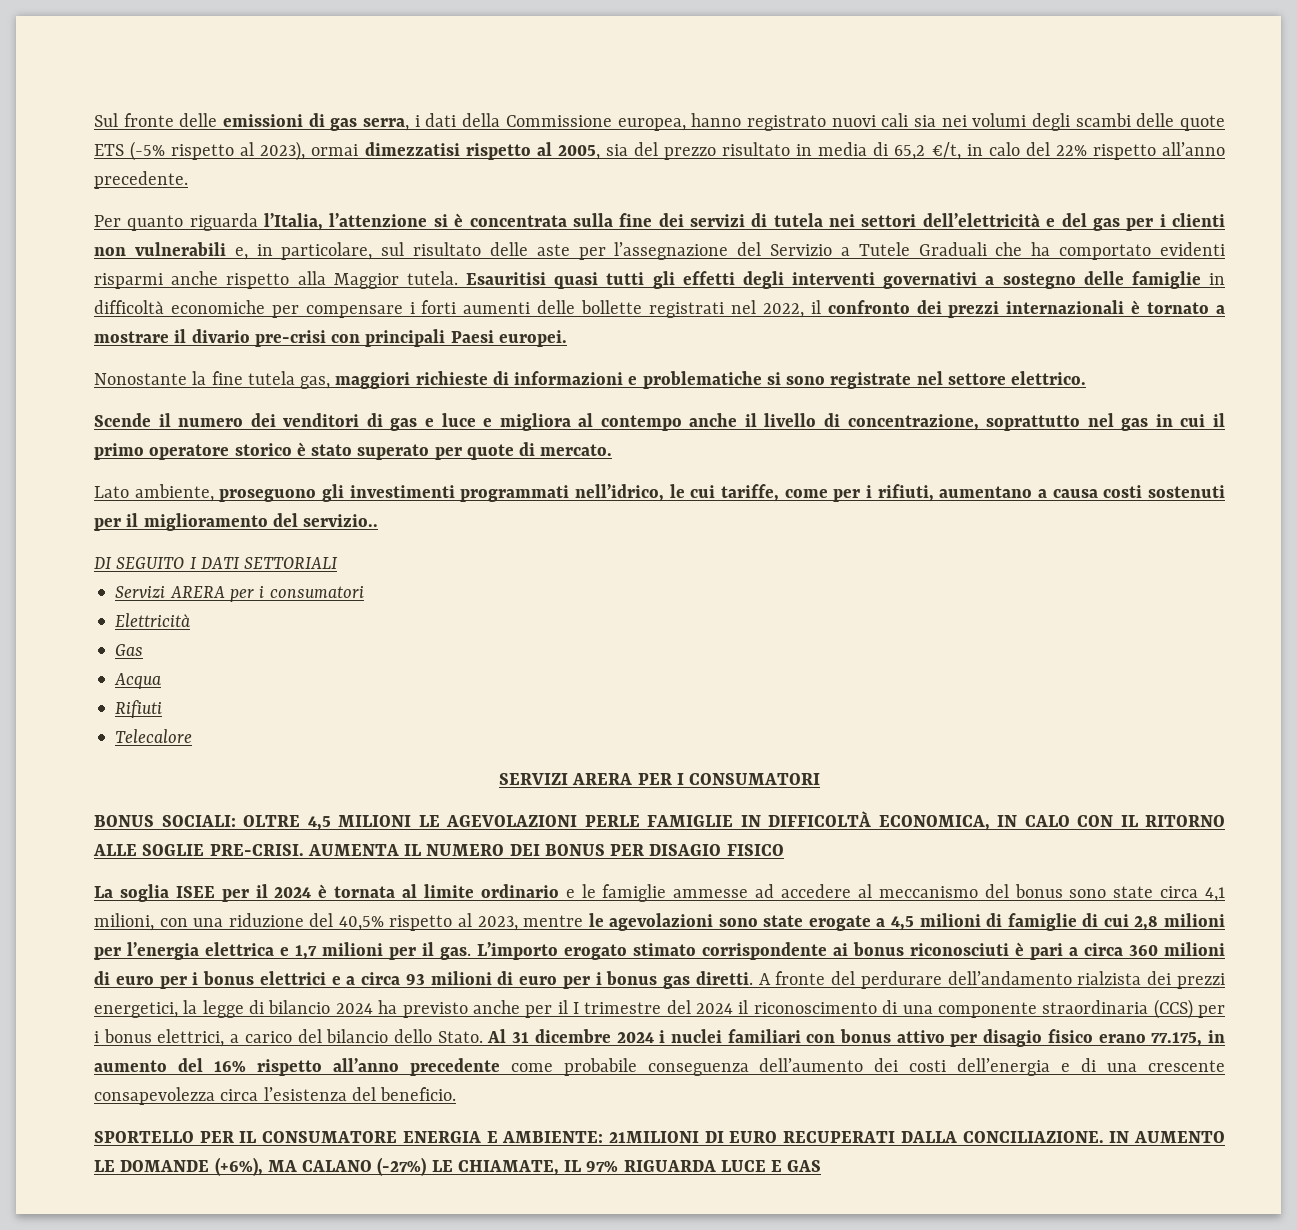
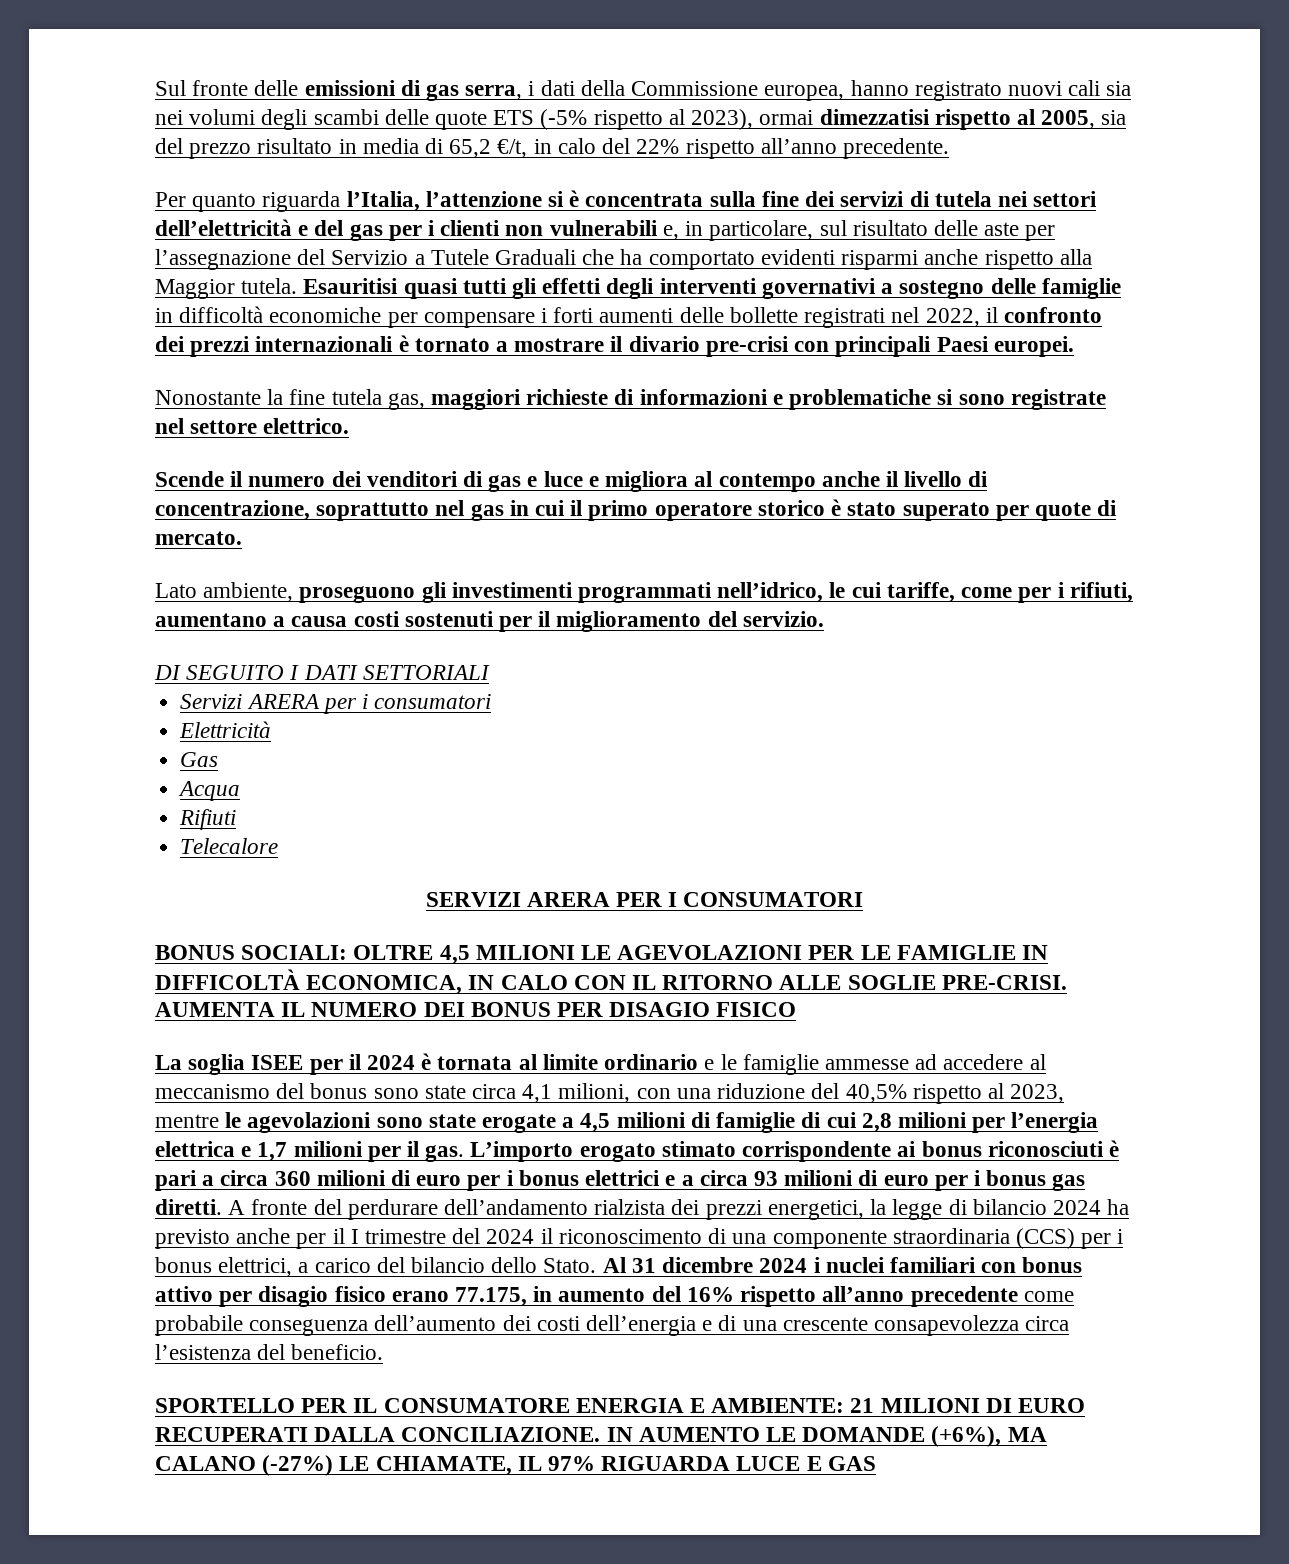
- Lato ambiente, proseguono gli investimenti programmati nell’idrico, le cui tariffe, come per i rifiuti, aumentano a causa costi sostenuti per il miglioramento del servizio..
+ Lato ambiente, proseguono gli investimenti programmati nell’idrico, le cui tariffe, come per i rifiuti, aumentano a causa costi sostenuti per il miglioramento del servizio.
- BONUS SOCIALI: OLTRE 4,5 MILIONI LE AGEVOLAZIONI PERLE FAMIGLIE IN DIFFICOLTÀ ECONOMICA, IN CALO CON IL RITORNO ALLE SOGLIE PRE-CRISI.
+ BONUS SOCIALI: OLTRE 4,5 MILIONI LE AGEVOLAZIONI PER LE FAMIGLIE IN DIFFICOLTÀ ECONOMICA, IN CALO CON IL RITORNO ALLE SOGLIE PRE-CRISI.
- SPORTELLO PER IL CONSUMATORE ENERGIA E AMBIENTE: 21MILIONI DI EURO RECUPERATI DALLA CONCILIAZIONE.
+ SPORTELLO PER IL CONSUMATORE ENERGIA E AMBIENTE: 21 MILIONI DI EURO RECUPERATI DALLA CONCILIAZIONE.

